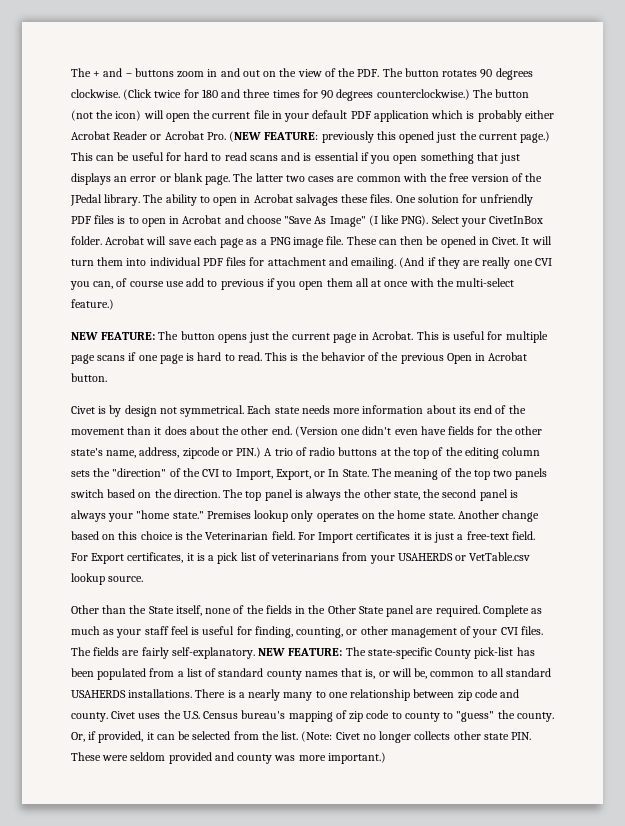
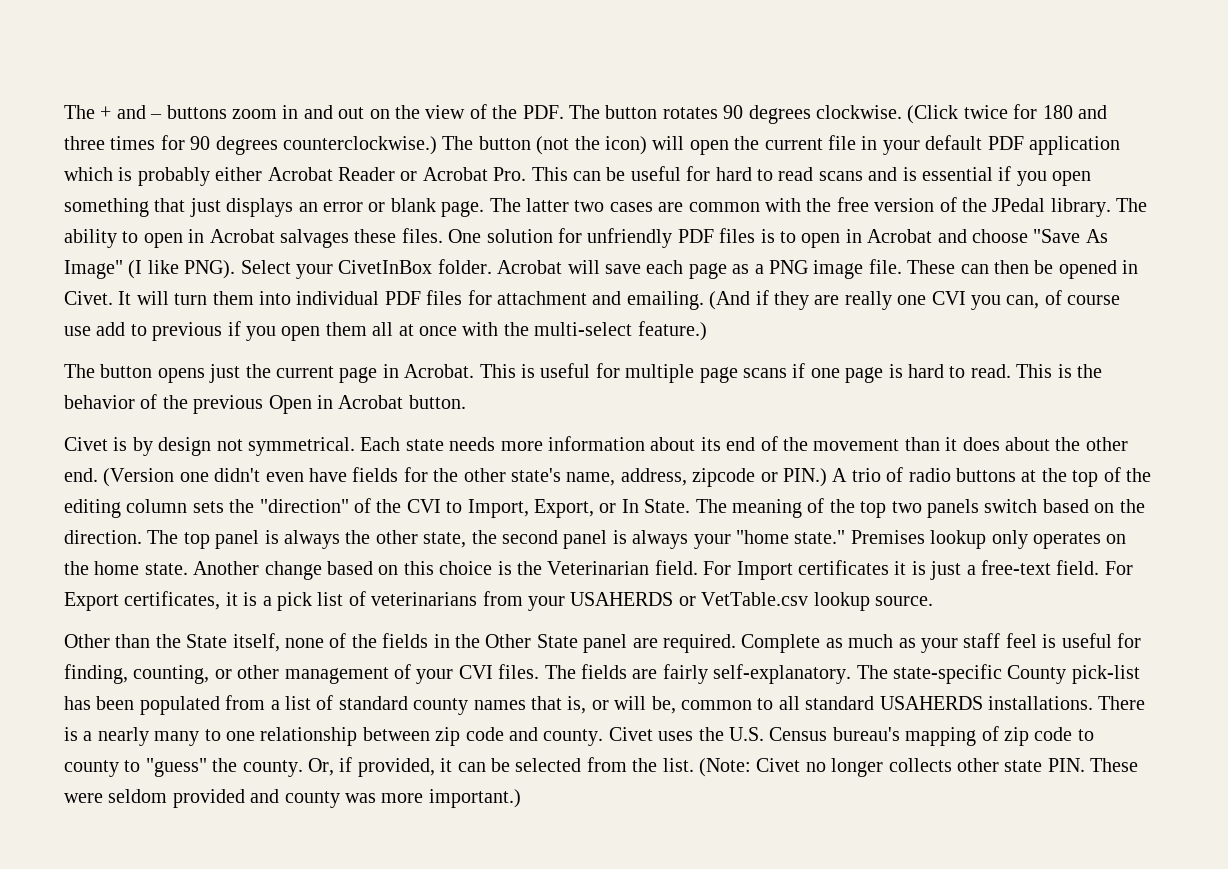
- The button (not the icon) will open the current file in your default PDF application which is probably either Acrobat Reader or Acrobat Pro. (NEW FEATURE: previously this opened just the current page.) This can be useful for hard to read scans and is essential if you open something that just displays an error or blank page.
+ The button (not the icon) will open the current file in your default PDF application which is probably either Acrobat Reader or Acrobat Pro. This can be useful for hard to read scans and is essential if you open something that just displays an error or blank page.
- NEW FEATURE: The button opens just the current page in Acrobat.
+ The button opens just the current page in Acrobat.
- NEW FEATURE: The state-specific County pick-list has been populated from a list of standard county names that is, or will be, common to all standard USAHERDS installations.
+ The state-specific County pick-list has been populated from a list of standard county names that is, or will be, common to all standard USAHERDS installations.

